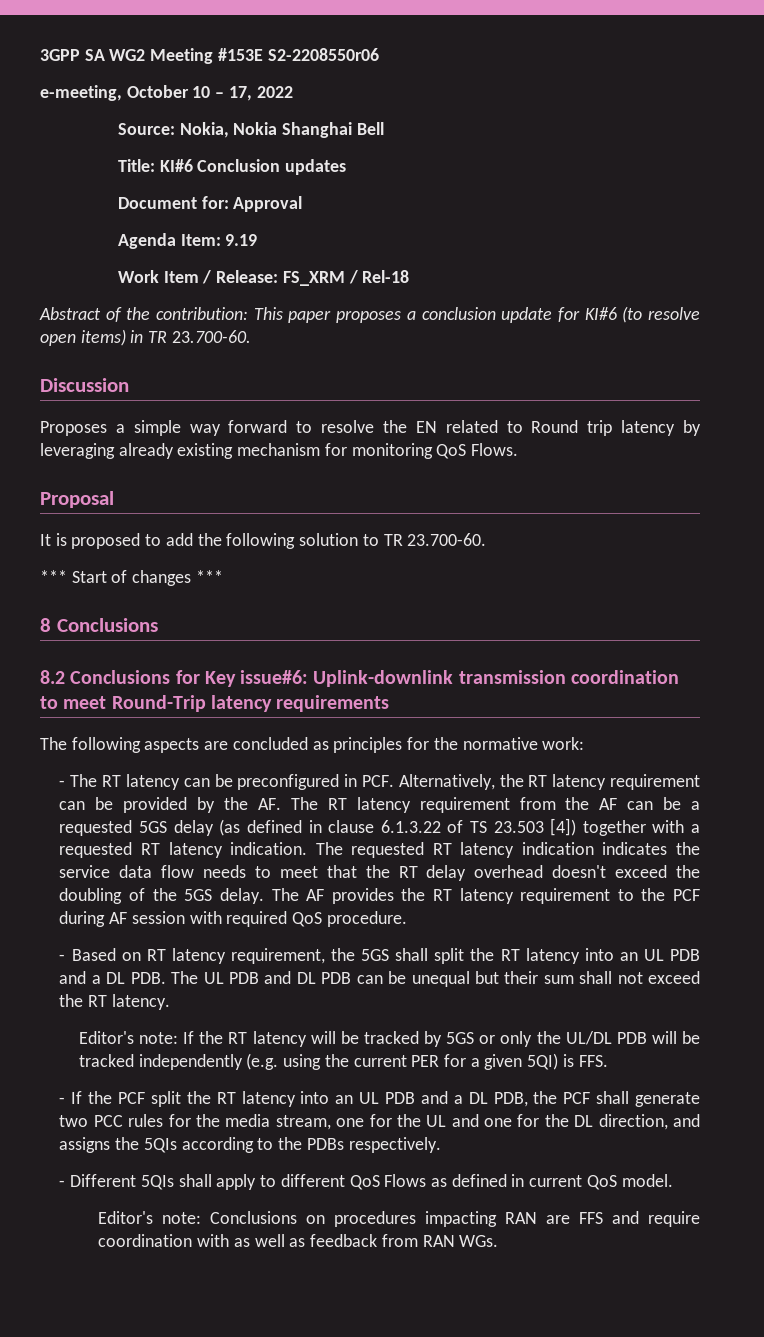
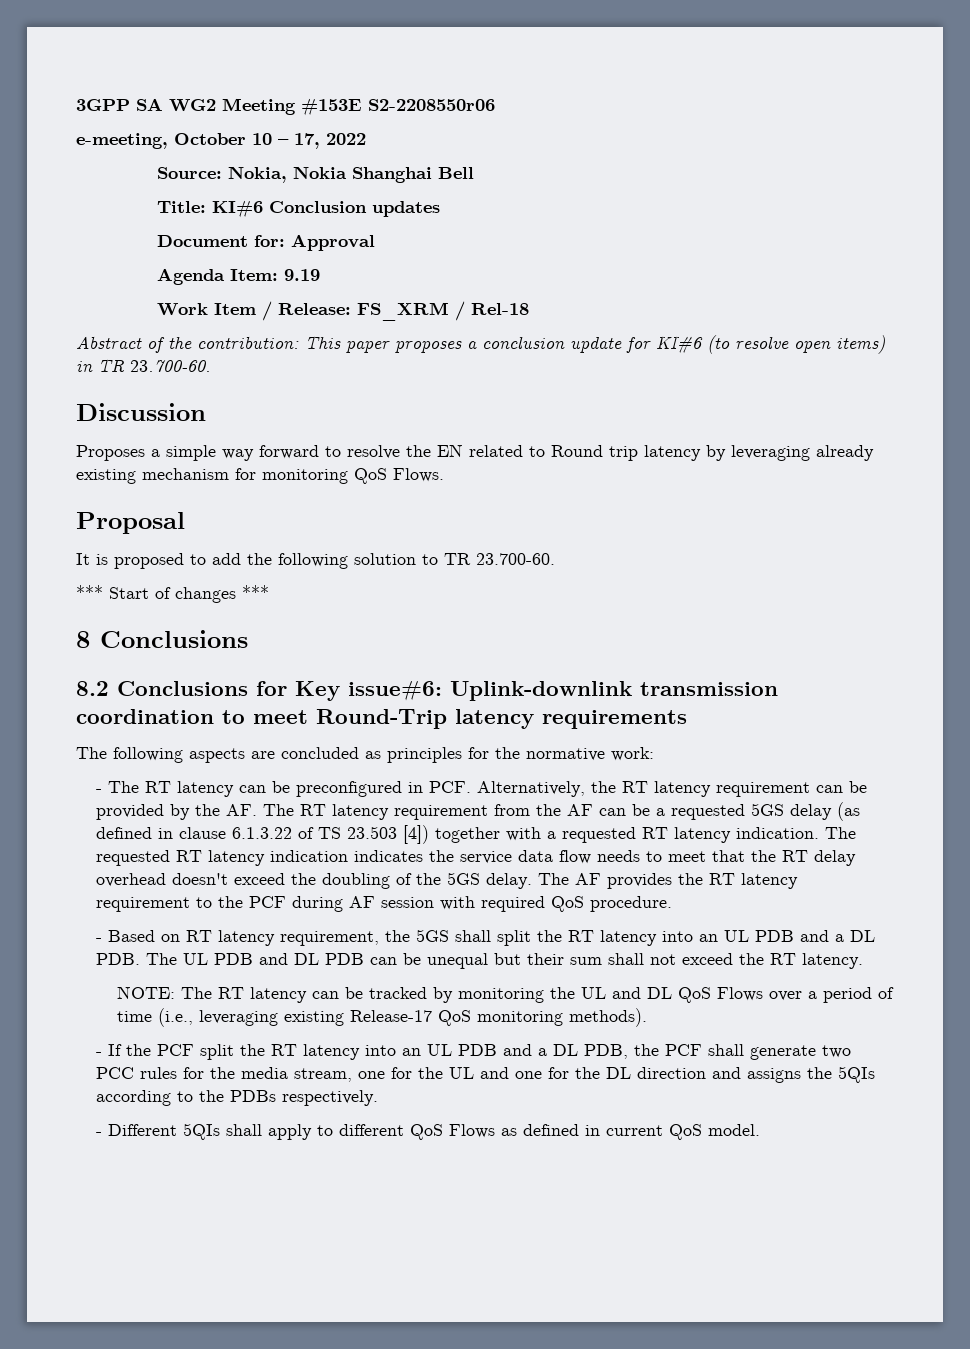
- Editor's note: If the RT latency will be tracked by 5GS or only the UL/DL PDB will be tracked independently (e.g. using the current PER for a given 5QI) is FFS.
+ NOTE: The RT latency can be tracked by monitoring the UL and DL QoS Flows over a period of time (i.e., leveraging existing Release-17 QoS monitoring methods).
- - If the PCF split the RT latency into an UL PDB and a DL PDB, the PCF shall generate two PCC rules for the media stream, one for the UL and one for the DL direction, and assigns the 5QIs according to the PDBs respectively.
+ - If the PCF split the RT latency into an UL PDB and a DL PDB, the PCF shall generate two PCC rules for the media stream, one for the UL and one for the DL direction and assigns the 5QIs according to the PDBs respectively.
- Editor's note: Conclusions on procedures impacting RAN are FFS and require coordination with as well as feedback from RAN WGs.

